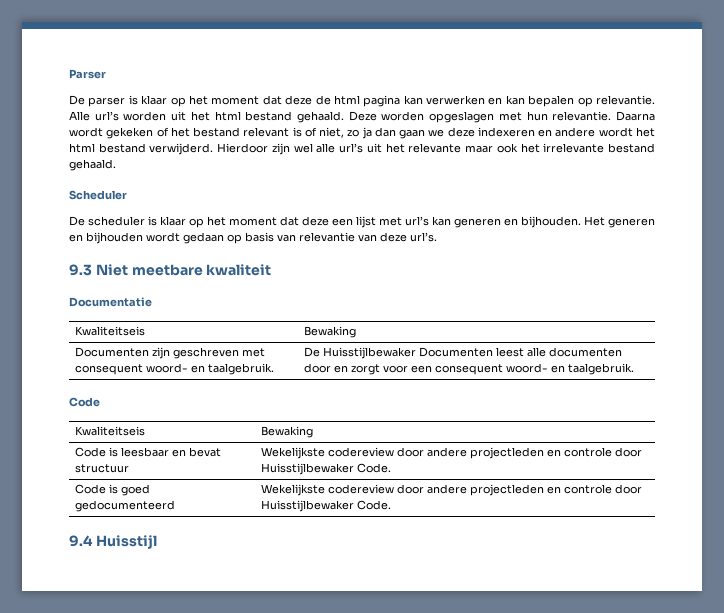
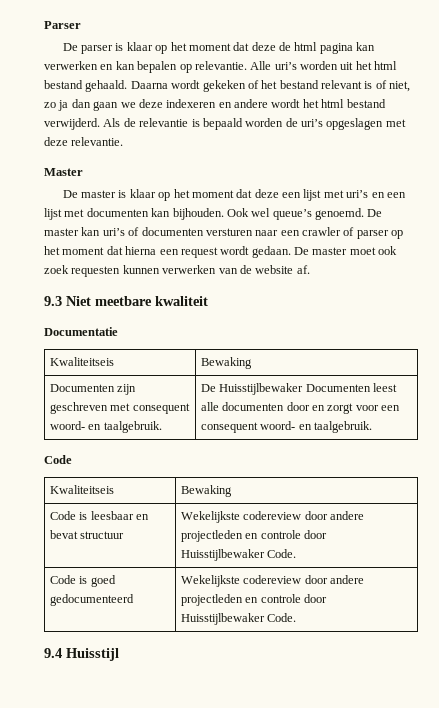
- Alle url’s worden uit het html bestand gehaald.
+ Alle uri’s worden uit het html bestand gehaald.
- Deze worden opgeslagen met hun relevantie.
- Hierdoor zijn wel alle url’s uit het relevante maar ook het irrelevante bestand gehaald.
- Scheduler
- De scheduler is klaar op het moment dat deze een lijst met url’s kan generen en bijhouden. Het generen en bijhouden wordt gedaan op basis van relevantie van deze url’s.
+ Als de relevantie is bepaald worden de uri’s opgeslagen met deze relevantie.
+ Master
+ De master is klaar op het moment dat deze een lijst met uri’s en een lijst met documenten kan bijhouden. Ook wel queue’s genoemd. De master kan uri’s of documenten versturen naar een crawler of parser op het moment dat hierna een request wordt gedaan. De master moet ook zoek requesten kunnen verwerken van de website af.

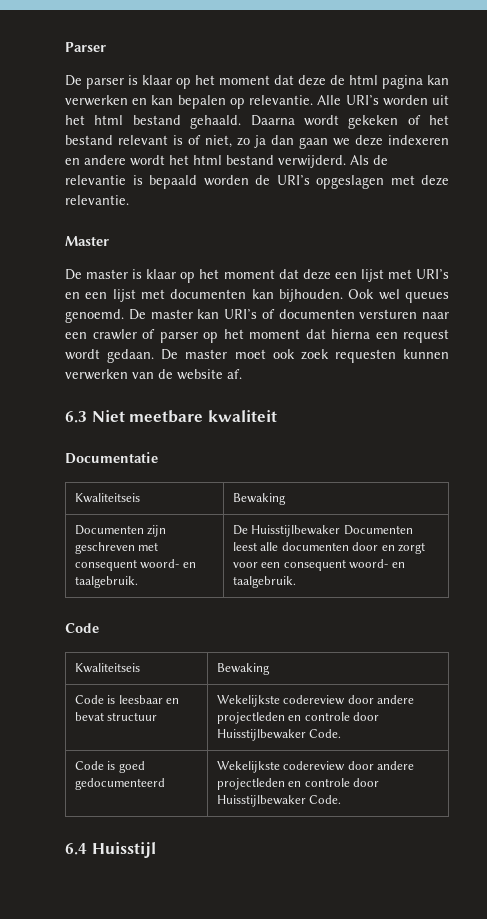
- Alle uri’s worden uit het html bestand gehaald.
+ Alle URI’s worden uit het html bestand gehaald.
- Als de relevantie is bepaald worden de uri’s opgeslagen met deze relevantie.
+ Als de relevantie is bepaald worden de URI’s opgeslagen met deze relevantie.
- De master is klaar op het moment dat deze een lijst met uri’s en een lijst met documenten kan bijhouden.
+ De master is klaar op het moment dat deze een lijst met URI’s en een lijst met documenten kan bijhouden.
- Ook wel queue’s genoemd.
+ Ook wel queues genoemd.
- De master kan uri’s of documenten versturen naar een crawler of parser op het moment dat hierna een request wordt gedaan.
+ De master kan URI’s of documenten versturen naar een crawler of parser op het moment dat hierna een request wordt gedaan.
- 9.3 Niet meetbare kwaliteit
+ 6.3 Niet meetbare kwaliteit
- 9.4 Huisstijl
+ 6.4 Huisstijl

